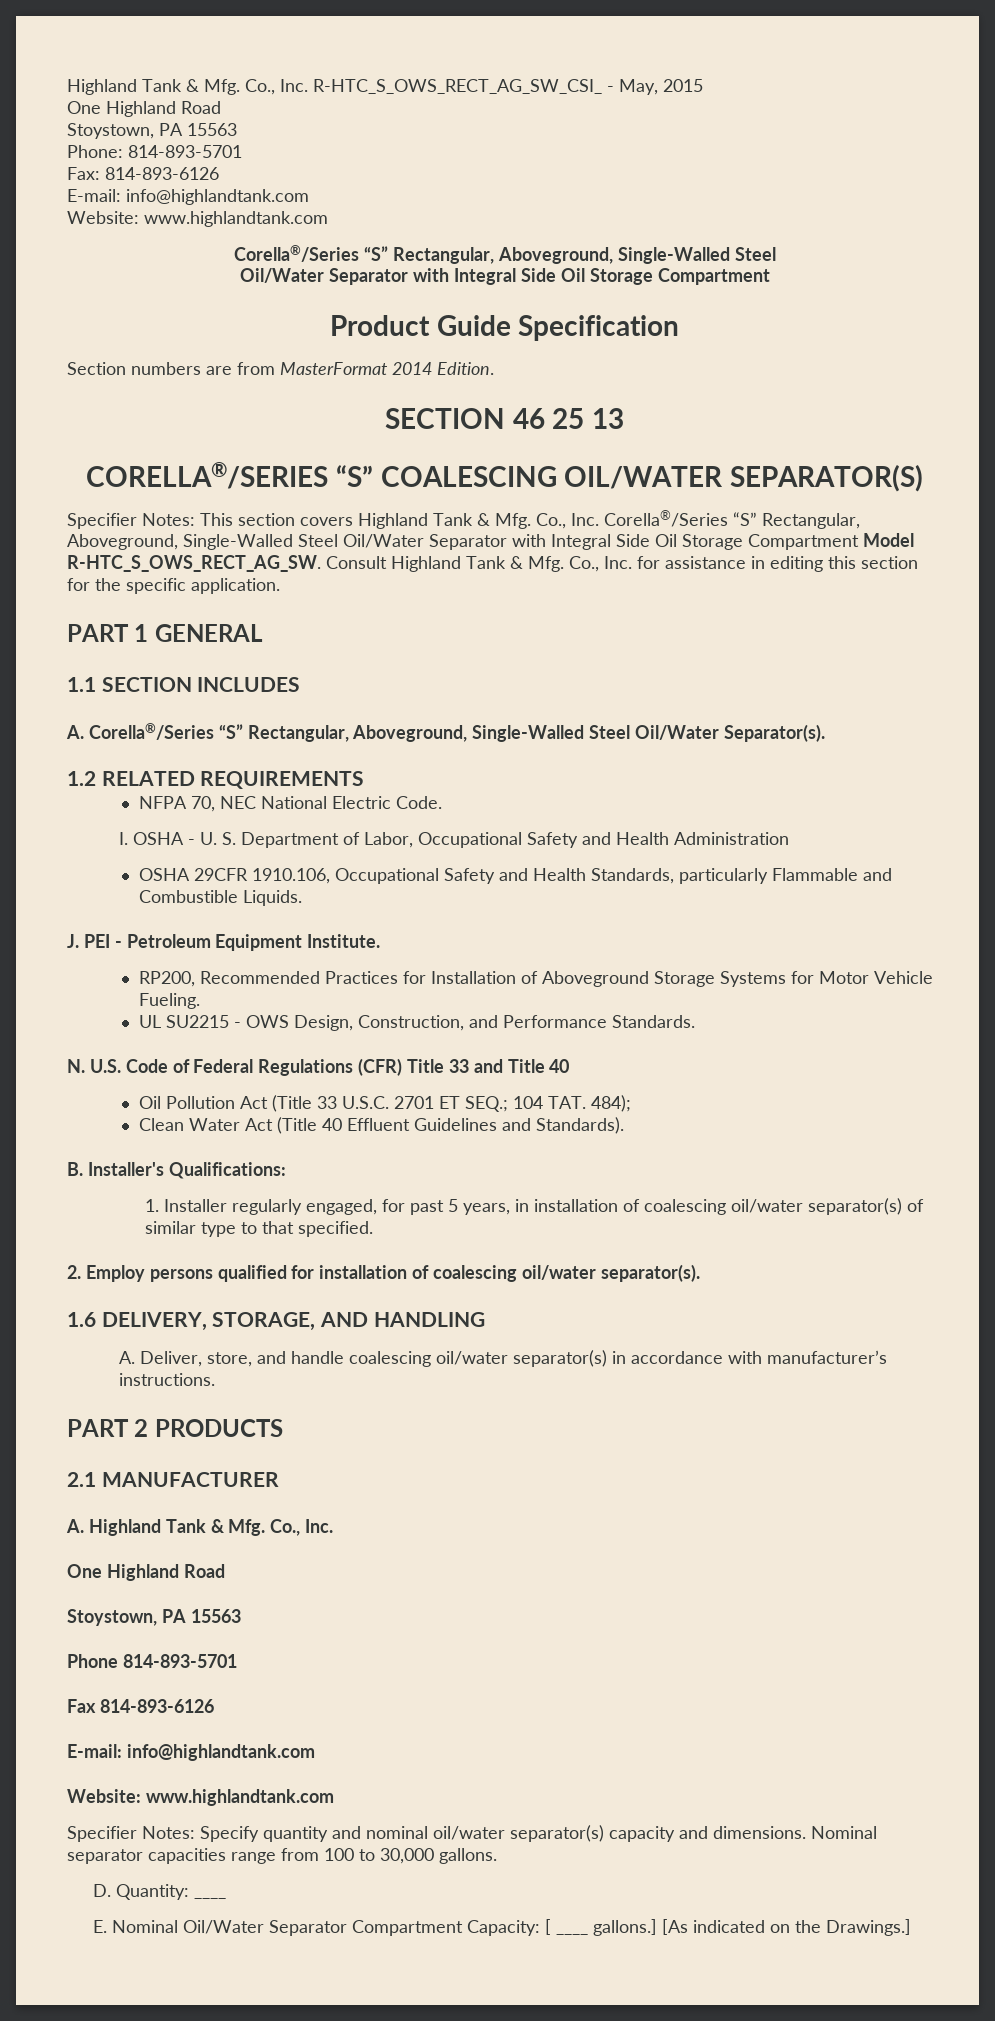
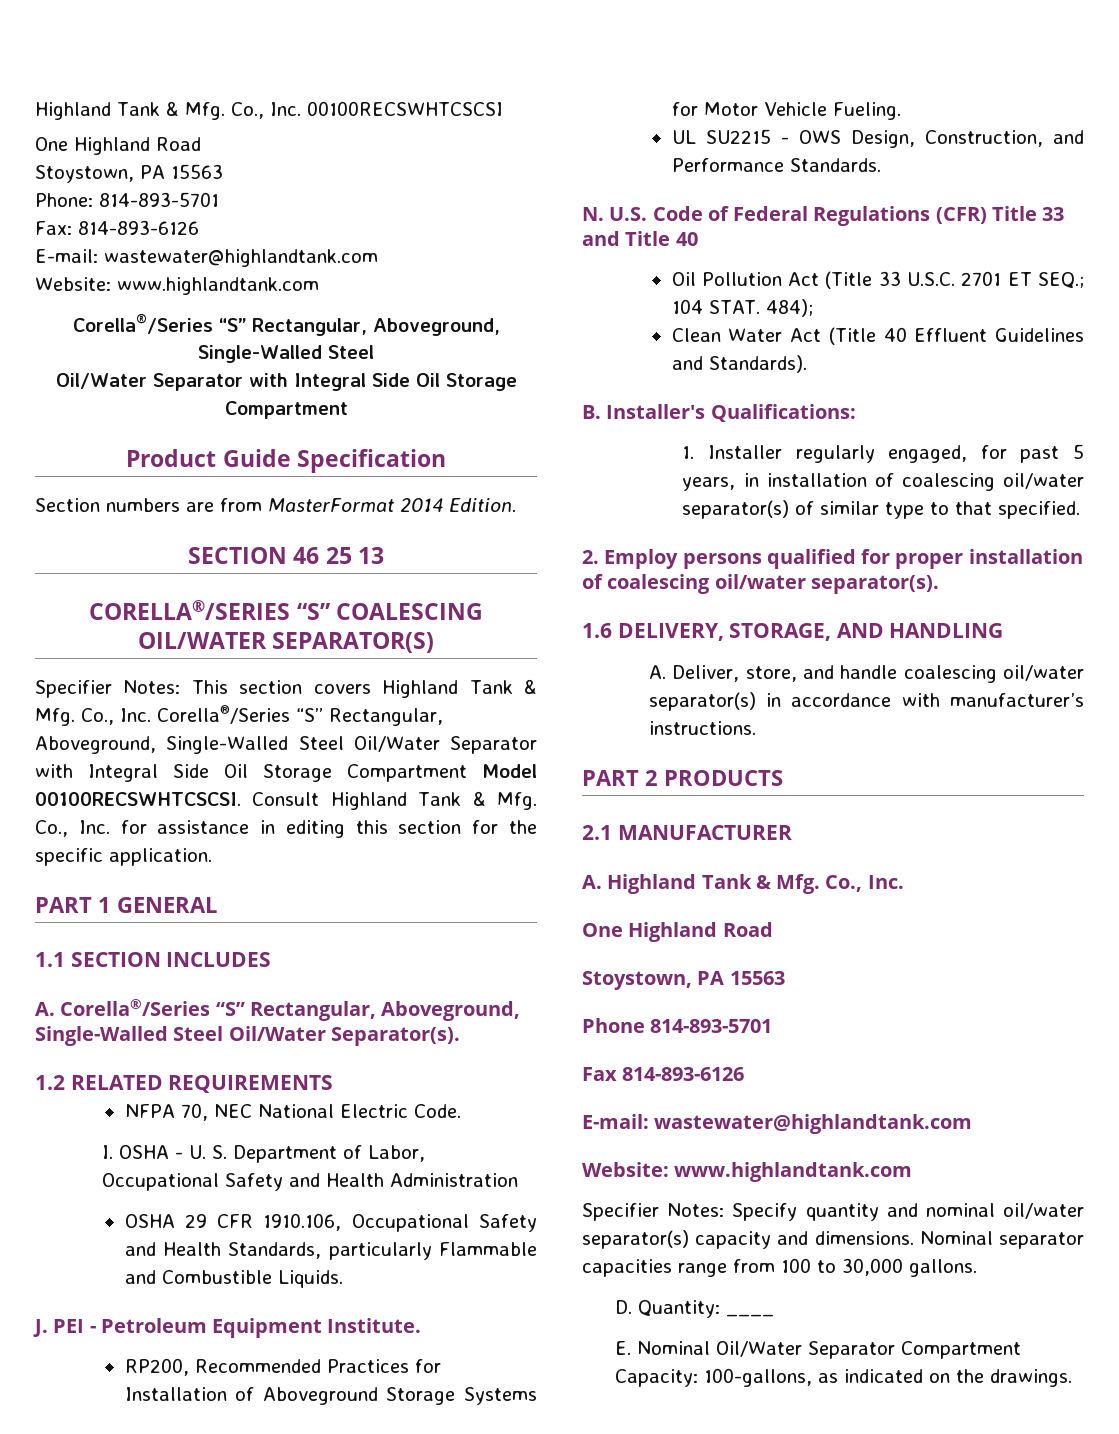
- Highland Tank & Mfg. Co., Inc. R-HTC_S_OWS_RECT_AG_SW_CSI_ - May, 2015
+ Highland Tank & Mfg. Co., Inc. 00100RECSWHTCSCSI
  Fax: 814-893-6126
- E-mail: info@highlandtank.com
+ E-mail: wastewater@highlandtank.com
- Specifier Notes: This section covers Highland Tank & Mfg. Co., Inc. Corella®/Series “S” Rectangular, Aboveground, Single-Walled Steel Oil/Water Separator with Integral Side Oil Storage Compartment Model R-HTC_S_OWS_RECT_AG_SW.
+ Specifier Notes: This section covers Highland Tank & Mfg. Co., Inc. Corella®/Series “S” Rectangular, Aboveground, Single-Walled Steel Oil/Water Separator with Integral Side Oil Storage Compartment Model 00100RECSWHTCSCSI.
- OSHA 29CFR 1910.106, Occupational Safety and Health Standards, particularly Flammable and Combustible Liquids.
+ OSHA 29 CFR 1910.106, Occupational Safety and Health Standards, particularly Flammable and Combustible Liquids.
- Oil Pollution Act (Title 33 U.S.C. 2701 ET SEQ.; 104 TAT. 484);
+ Oil Pollution Act (Title 33 U.S.C. 2701 ET SEQ.; 104 STAT. 484);
- 2. Employ persons qualified for installation of coalescing oil/water separator(s).
+ 2. Employ persons qualified for proper installation of coalescing oil/water separator(s).
  Fax 814-893-6126
- E-mail: info@highlandtank.com
+ E-mail: wastewater@highlandtank.com
- E. Nominal Oil/Water Separator Compartment Capacity: [ ____ gallons.] [As indicated on the Drawings.]
+ E. Nominal Oil/Water Separator Compartment Capacity: 100-gallons, as indicated on the drawings.

